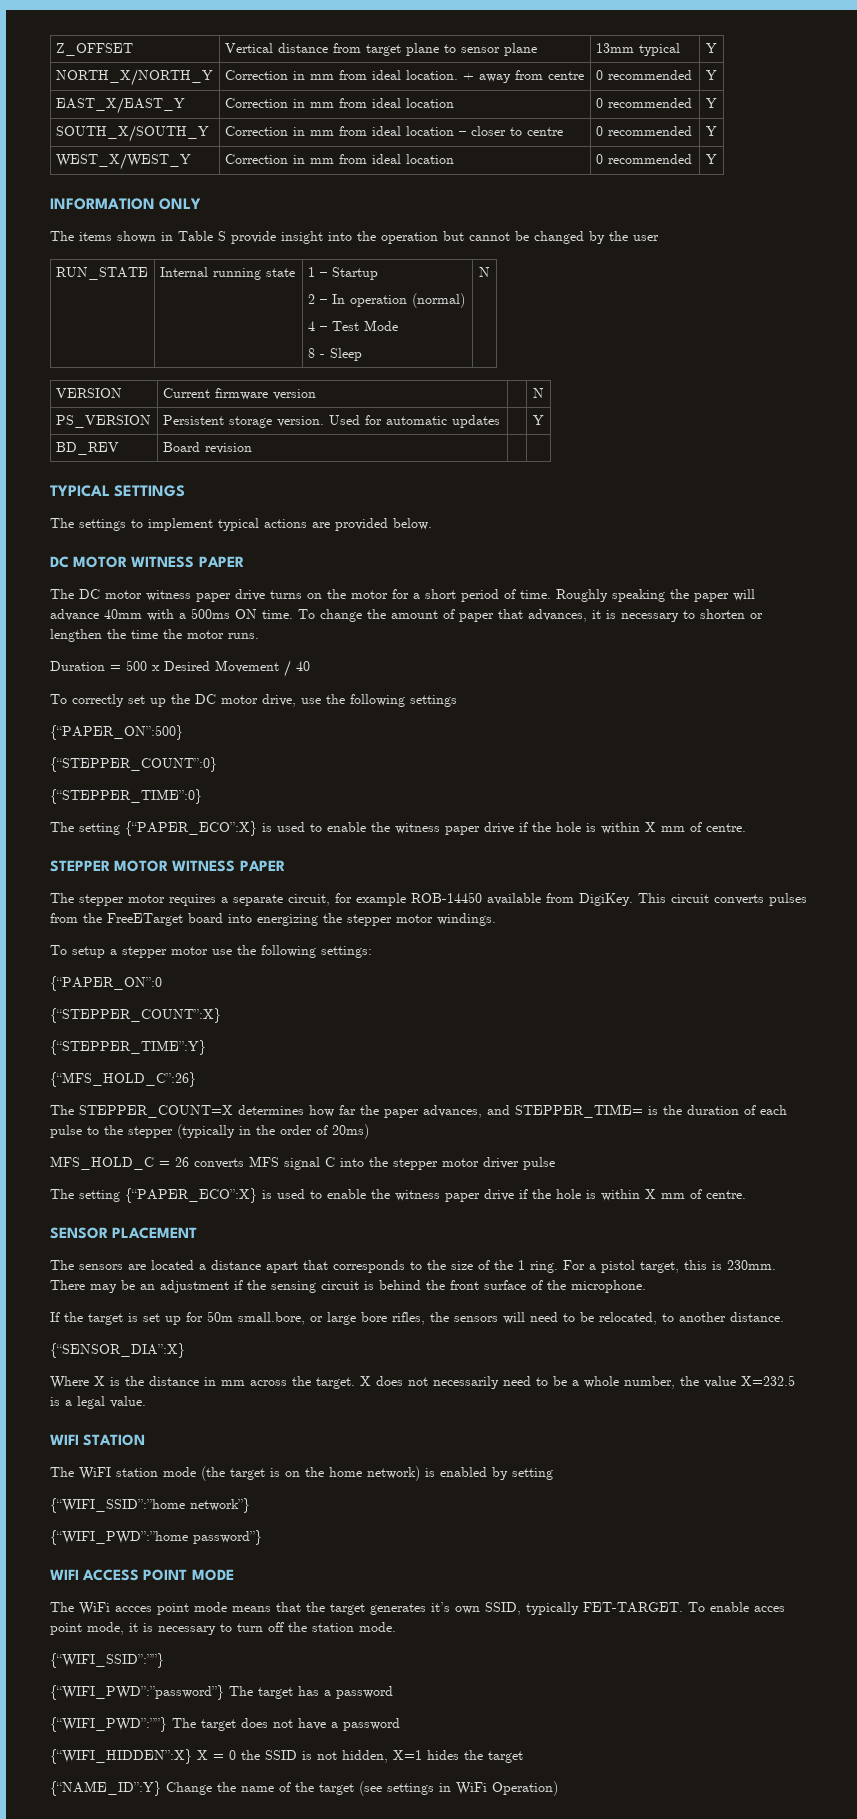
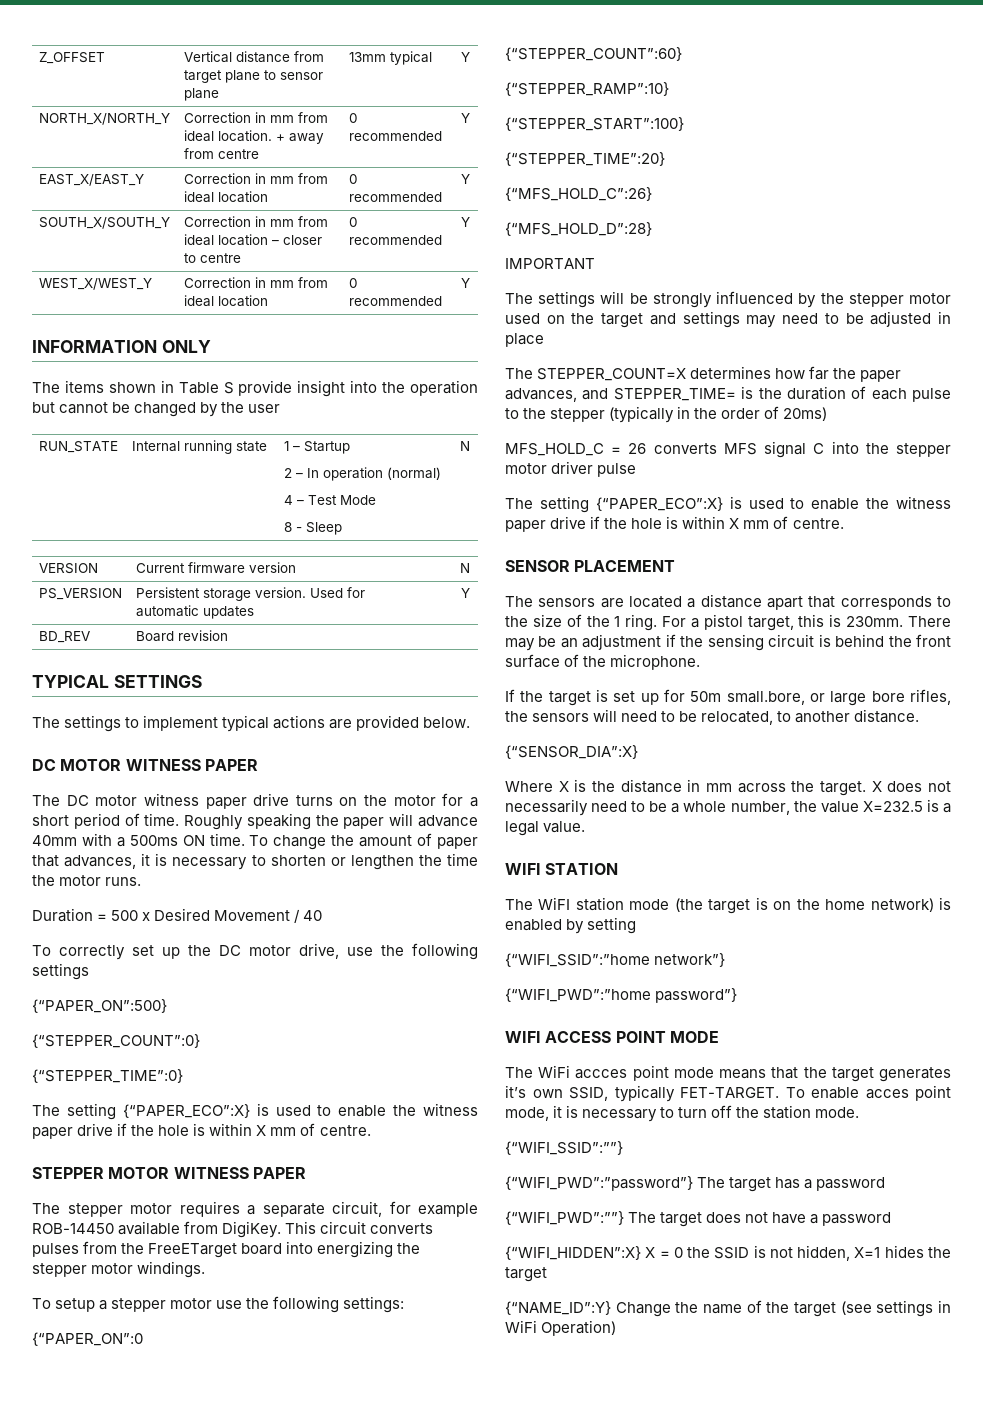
- {“STEPPER_COUNT”:X}
- {“STEPPER_TIME”:Y}
+ {“STEPPER_COUNT”:60}
+ {“STEPPER_RAMP”:10}
+ {“STEPPER_START”:100}
+ {“STEPPER_TIME”:20}
  {“MFS_HOLD_C”:26}
+ {“MFS_HOLD_D”:28}
+ IMPORTANT
+ The settings will be strongly influenced by the stepper motor used on the target and settings may need to be adjusted in place

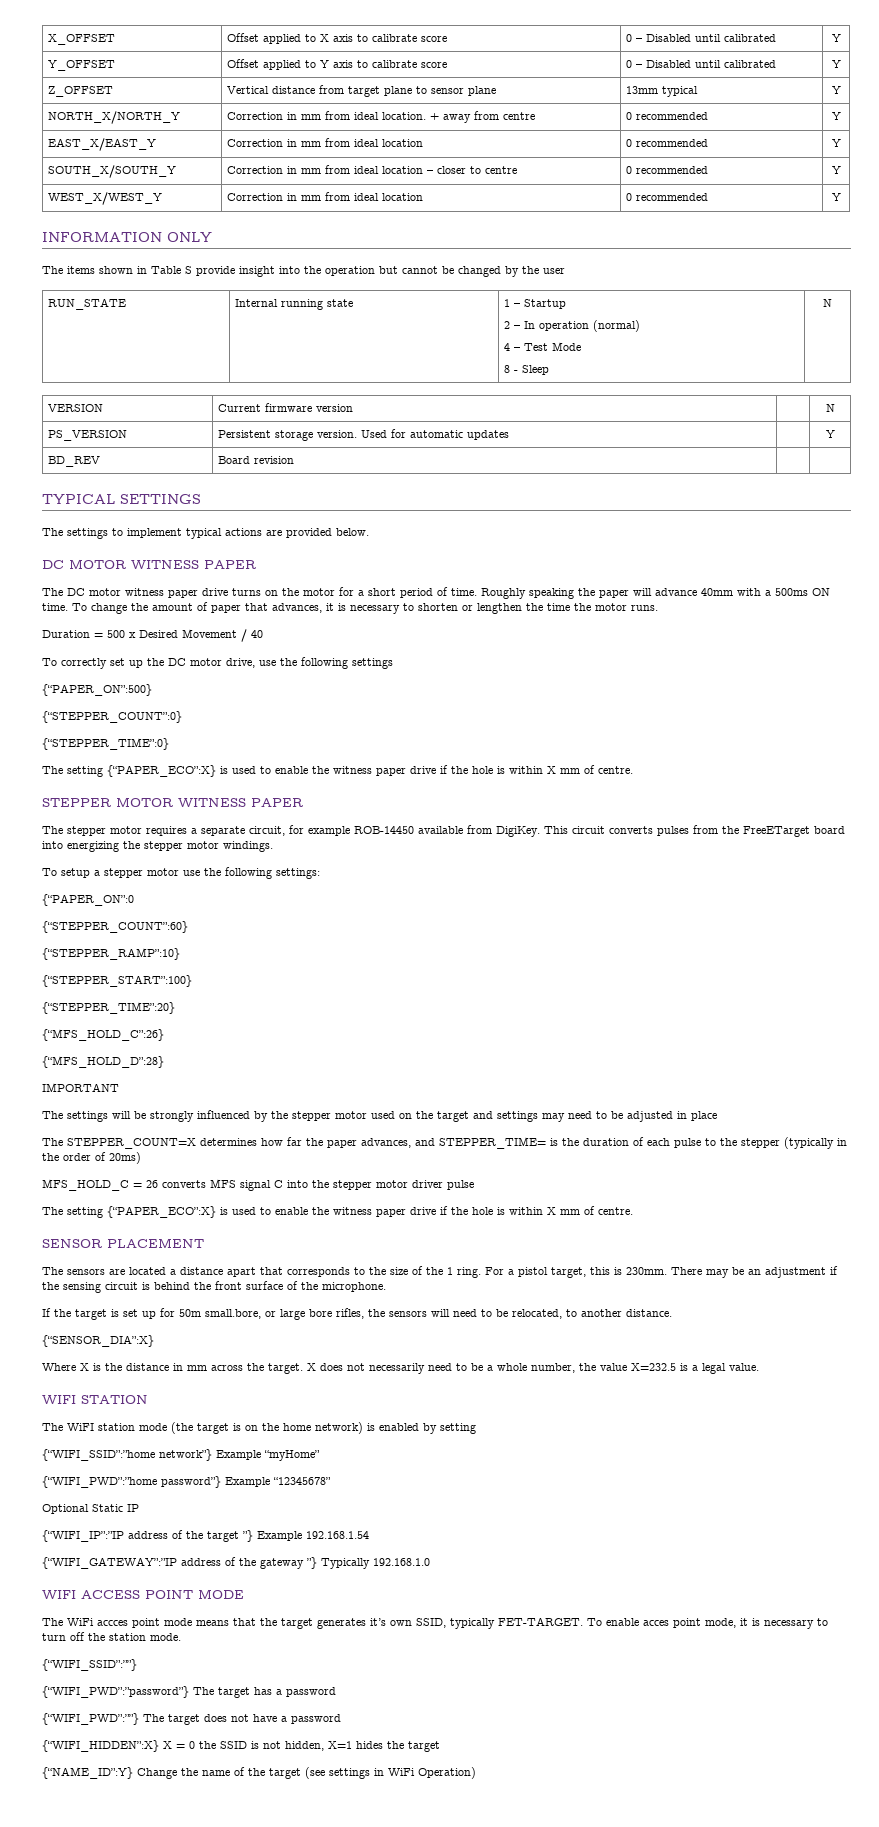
+ X_OFFSET | Offset applied to X axis to calibrate score | 0 – Disabled until calibrated | Y
+ Y_OFFSET | Offset applied to Y axis to calibrate score | 0 – Disabled until calibrated | Y
- {“WIFI_SSID”:”home network”}
+ {“WIFI_SSID”:”home network”} Example “myHome”
- {“WIFI_PWD”:”home password”}
+ {“WIFI_PWD”:”home password”} Example “12345678”
+ Optional Static IP
+ {“WIFI_IP”:”IP address of the target ”} Example 192.168.1.54
+ {“WIFI_GATEWAY”:”IP address of the gateway ”} Typically 192.168.1.0

